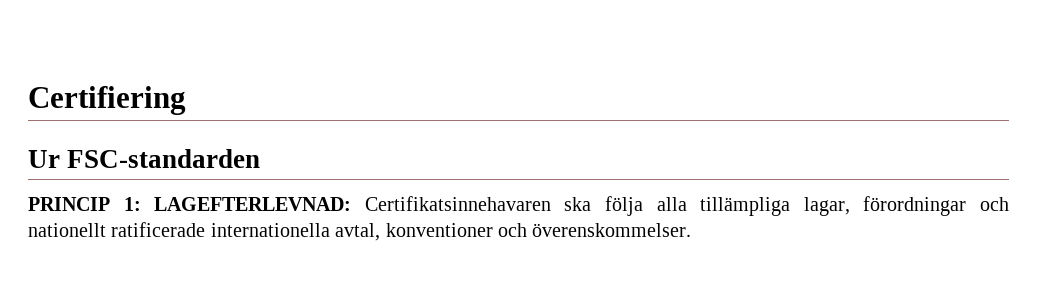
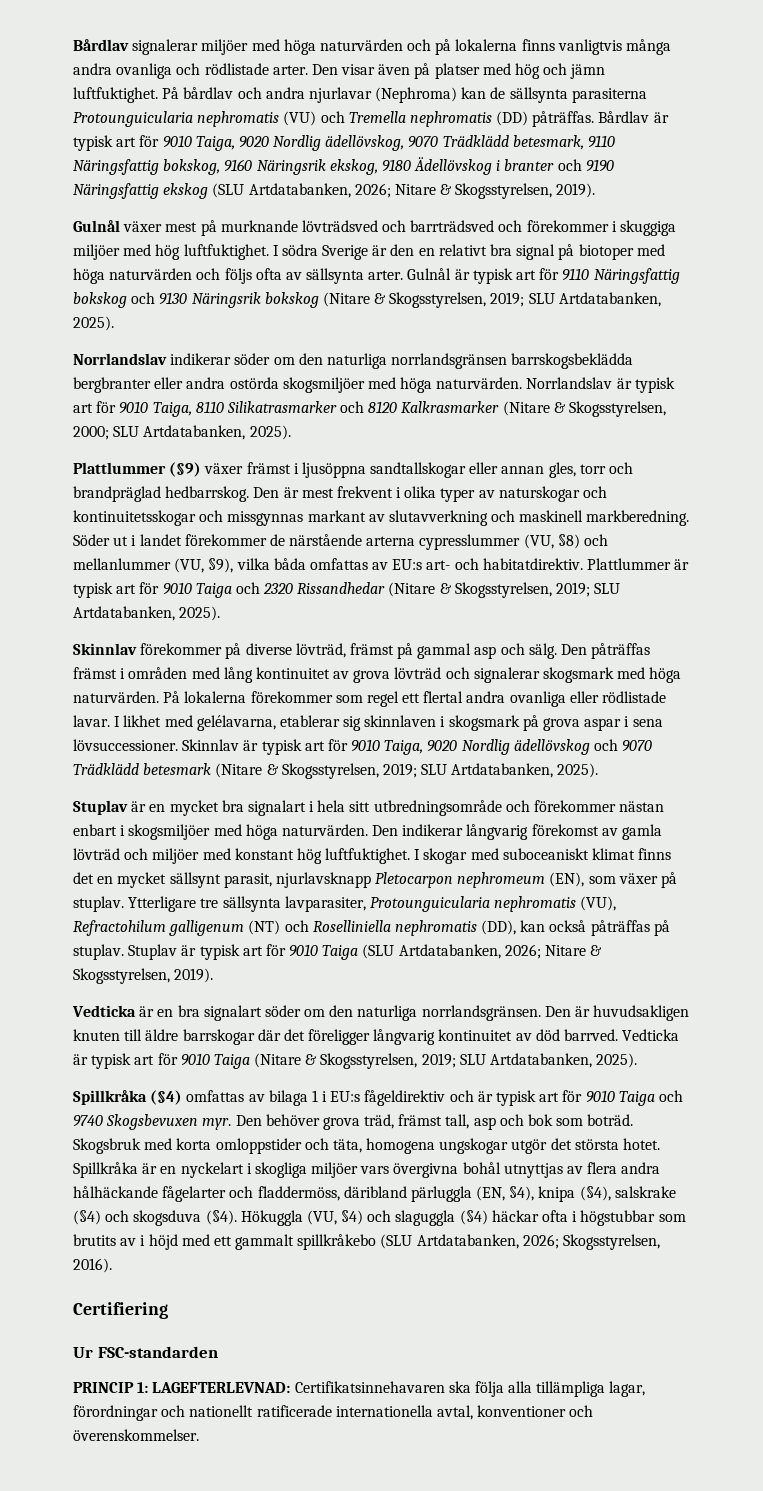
+ Bårdlav signalerar miljöer med höga naturvärden och på lokalerna finns vanligtvis många andra ovanliga och rödlistade arter. Den visar även på platser med hög och jämn luftfuktighet. På bårdlav och andra njurlavar (Nephroma) kan de sällsynta parasiterna Protounguicularia nephromatis (VU) och Tremella nephromatis (DD) påträffas. Bårdlav är typisk art för 9010 Taiga, 9020 Nordlig ädellövskog, 9070 Trädklädd betesmark, 9110 Näringsfattig bokskog, 9160 Näringsrik ekskog, 9180 Ädellövskog i branter och 9190 Näringsfattig ekskog (SLU Artdatabanken, 2026; Nitare & Skogsstyrelsen, 2019).
+ Gulnål växer mest på murknande lövträdsved och barrträdsved och förekommer i skuggiga miljöer med hög luftfuktighet. I södra Sverige är den en relativt bra signal på biotoper med höga naturvärden och följs ofta av sällsynta arter. Gulnål är typisk art för 9110 Näringsfattig bokskog och 9130 Näringsrik bokskog (Nitare & Skogsstyrelsen, 2019; SLU Artdatabanken, 2025).
+ Norrlandslav indikerar söder om den naturliga norrlandsgränsen barrskogsbeklädda bergbranter eller andra ostörda skogsmiljöer med höga naturvärden. Norrlandslav är typisk art för 9010 Taiga, 8110 Silikatrasmarker och 8120 Kalkrasmarker (Nitare & Skogsstyrelsen, 2000; SLU Artdatabanken, 2025).
+ Plattlummer (§9) växer främst i ljusöppna sandtallskogar eller annan gles, torr och brandpräglad hedbarrskog. Den är mest frekvent i olika typer av naturskogar och kontinuitetsskogar och missgynnas markant av slutavverkning och maskinell markberedning. Söder ut i landet förekommer de närstående arterna cypresslummer (VU, §8) och mellanlummer (VU, §9), vilka båda omfattas av EU:s art- och habitatdirektiv. Plattlummer är typisk art för 9010 Taiga och 2320 Rissandhedar (Nitare & Skogsstyrelsen, 2019; SLU Artdatabanken, 2025).
+ Skinnlav förekommer på diverse lövträd, främst på gammal asp och sälg. Den påträffas främst i områden med lång kontinuitet av grova lövträd och signalerar skogsmark med höga naturvärden. På lokalerna förekommer som regel ett flertal andra ovanliga eller rödlistade lavar. I likhet med gelélavarna, etablerar sig skinnlaven i skogsmark på grova aspar i sena lövsuccessioner. Skinnlav är typisk art för 9010 Taiga, 9020 Nordlig ädellövskog och 9070 Trädklädd betesmark (Nitare & Skogsstyrelsen, 2019; SLU Artdatabanken, 2025).
+ Stuplav är en mycket bra signalart i hela sitt utbredningsområde och förekommer nästan enbart i skogsmiljöer med höga naturvärden. Den indikerar långvarig förekomst av gamla lövträd och miljöer med konstant hög luftfuktighet. I skogar med suboceaniskt klimat finns det en mycket sällsynt parasit, njurlavsknapp Pletocarpon nephromeum (EN), som växer på stuplav. Ytterligare tre sällsynta lavparasiter, Protounguicularia nephromatis (VU), Refractohilum galligenum (NT) och Roselliniella nephromatis (DD), kan också påträffas på stuplav. Stuplav är typisk art för 9010 Taiga (SLU Artdatabanken, 2026; Nitare & Skogsstyrelsen, 2019).
+ Vedticka är en bra signalart söder om den naturliga norrlandsgränsen. Den är huvudsakligen knuten till äldre barrskogar där det föreligger långvarig kontinuitet av död barrved. Vedticka är typisk art för 9010 Taiga (Nitare & Skogsstyrelsen, 2019; SLU Artdatabanken, 2025).
+ Spillkråka (§4) omfattas av bilaga 1 i EU:s fågeldirektiv och är typisk art för 9010 Taiga och 9740 Skogsbevuxen myr. Den behöver grova träd, främst tall, asp och bok som boträd. Skogsbruk med korta omloppstider och täta, homogena ungskogar utgör det största hotet. Spillkråka är en nyckelart i skogliga miljöer vars övergivna bohål utnyttjas av flera andra hålhäckande fågelarter och fladdermöss, däribland pärluggla (EN, §4), knipa (§4), salskrake (§4) och skogsduva (§4). Hökuggla (VU, §4) och slaguggla (§4) häckar ofta i högstubbar som brutits av i höjd med ett gammalt spillkråkebo (SLU Artdatabanken, 2026; Skogsstyrelsen, 2016).

